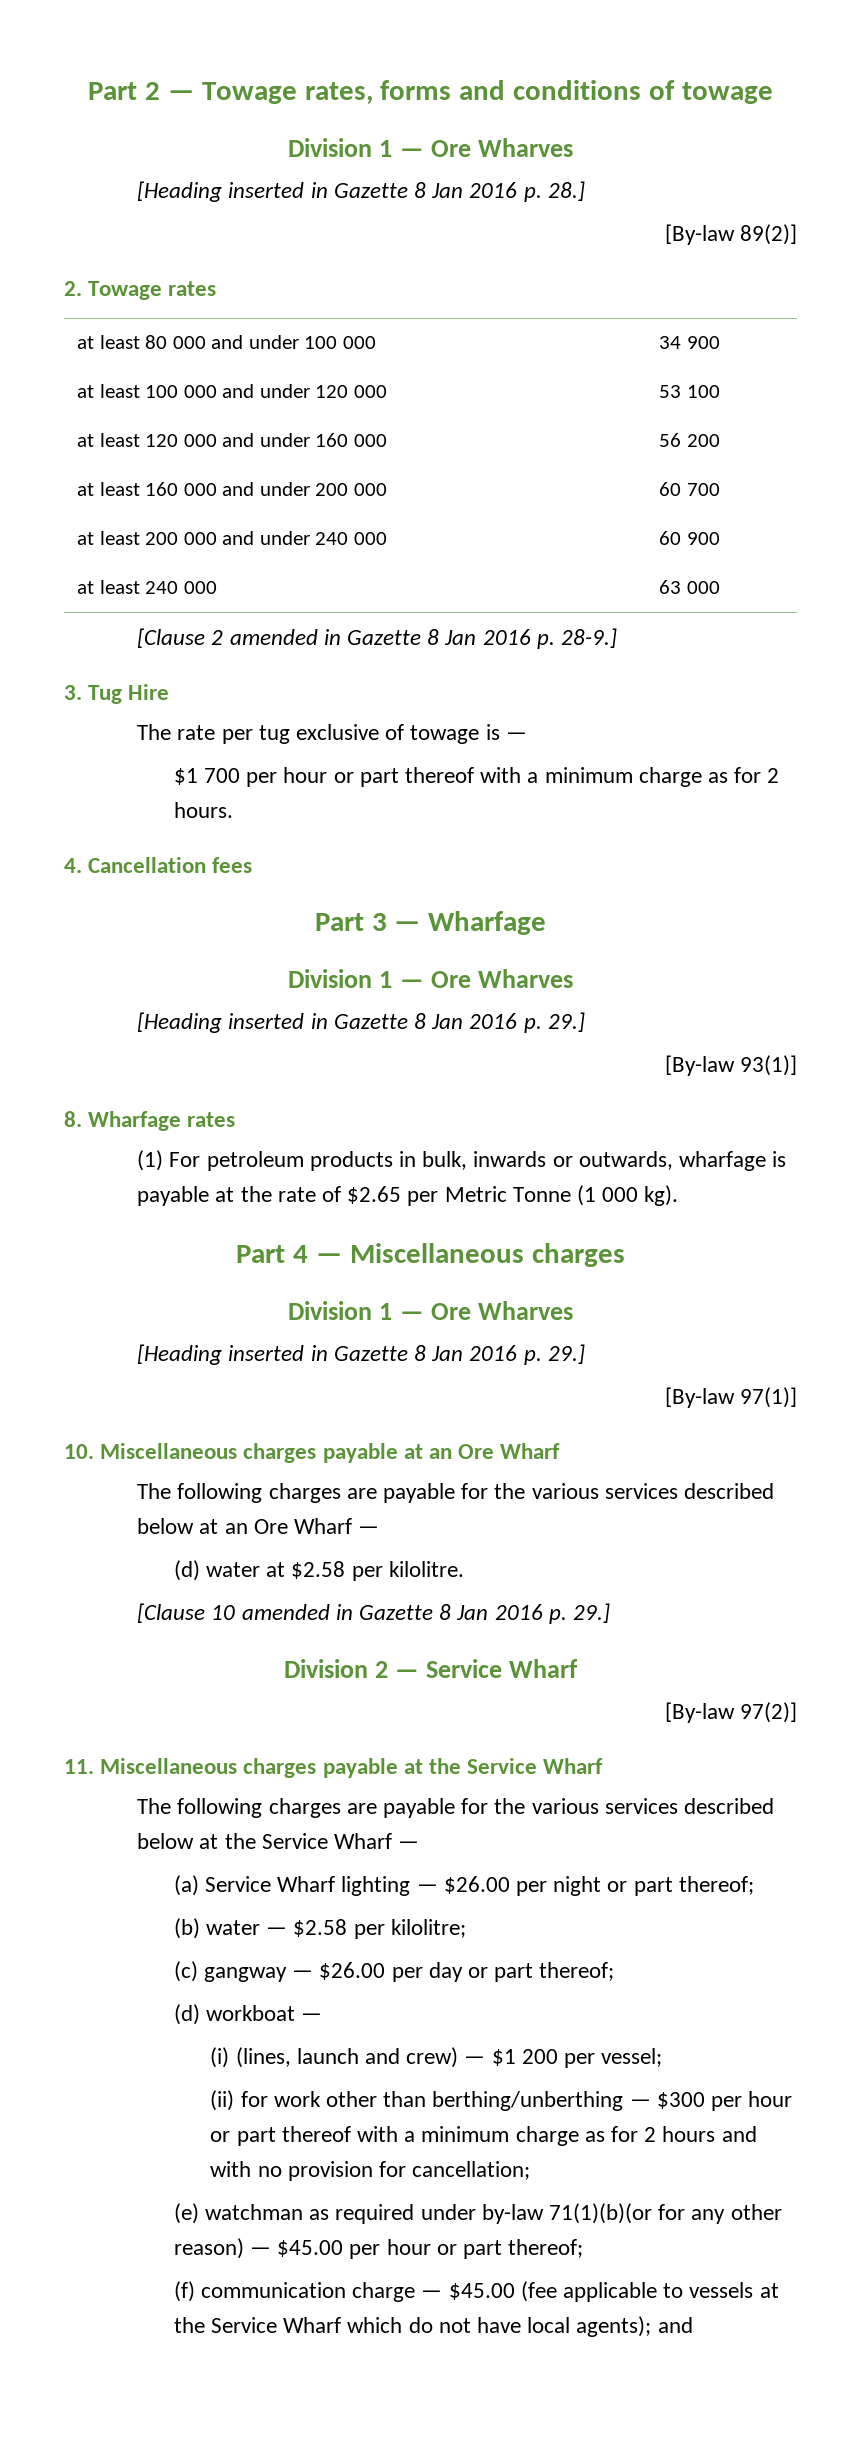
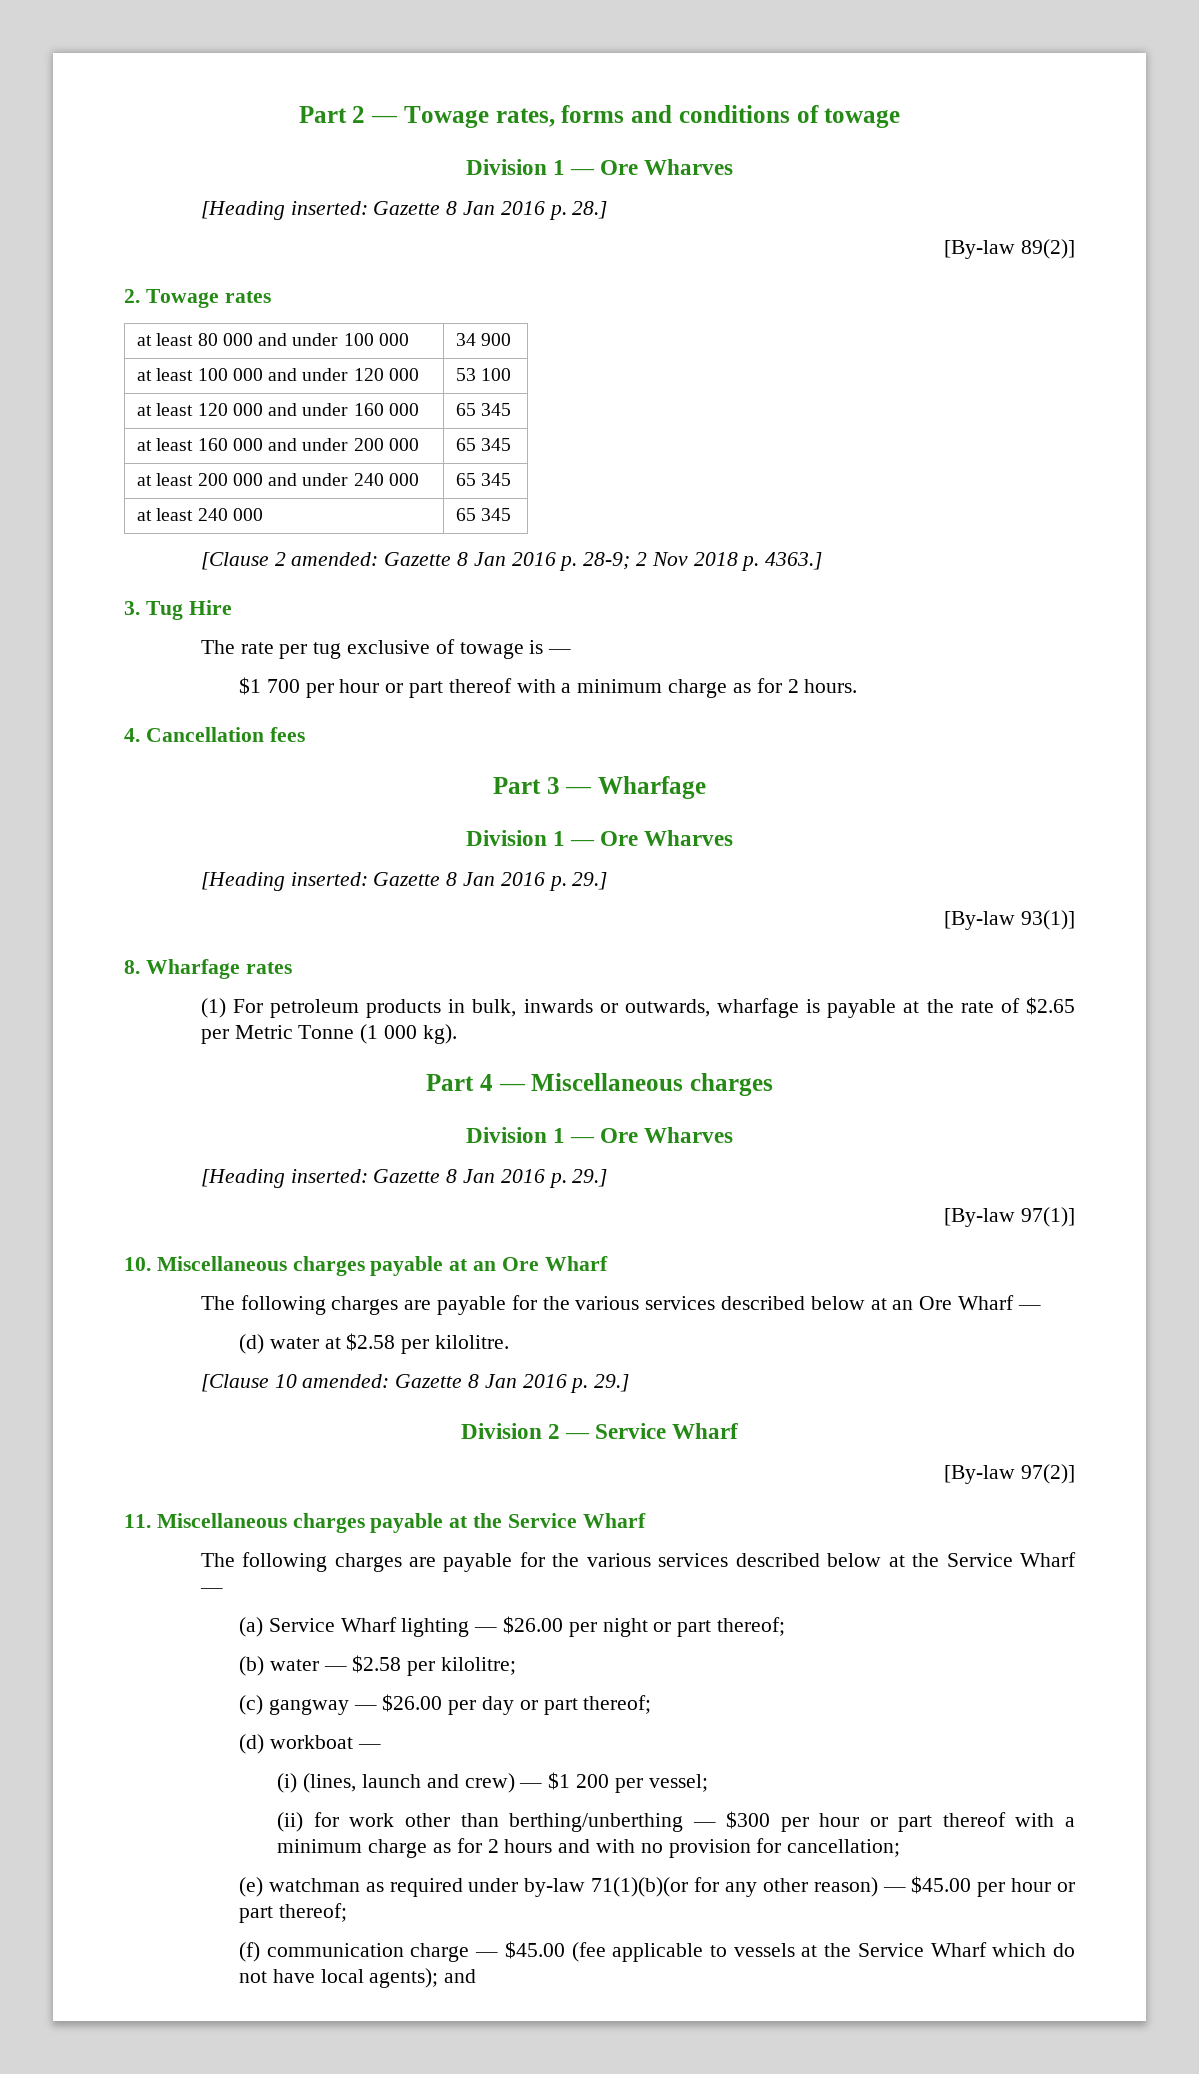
- [Heading inserted in Gazette 8 Jan 2016 p. 28.]
+ [Heading inserted: Gazette 8 Jan 2016 p. 28.]
- at least 120 000 and under 160 000 | 56 200
+ at least 120 000 and under 160 000 | 65 345
- at least 160 000 and under 200 000 | 60 700
+ at least 160 000 and under 200 000 | 65 345
- at least 200 000 and under 240 000 | 60 900
+ at least 200 000 and under 240 000 | 65 345
- at least 240 000 | 63 000
+ at least 240 000 | 65 345
- [Clause 2 amended in Gazette 8 Jan 2016 p. 28-9.]
+ [Clause 2 amended: Gazette 8 Jan 2016 p. 28-9; 2 Nov 2018 p. 4363.]
  Part 3 — Wharfage
  Division 1 — Ore Wharves
- [Heading inserted in Gazette 8 Jan 2016 p. 29.]
+ [Heading inserted: Gazette 8 Jan 2016 p. 29.]
  Part 4 — Miscellaneous charges
  Division 1 — Ore Wharves
- [Heading inserted in Gazette 8 Jan 2016 p. 29.]
+ [Heading inserted: Gazette 8 Jan 2016 p. 29.]
- [Clause 10 amended in Gazette 8 Jan 2016 p. 29.]
+ [Clause 10 amended: Gazette 8 Jan 2016 p. 29.]

